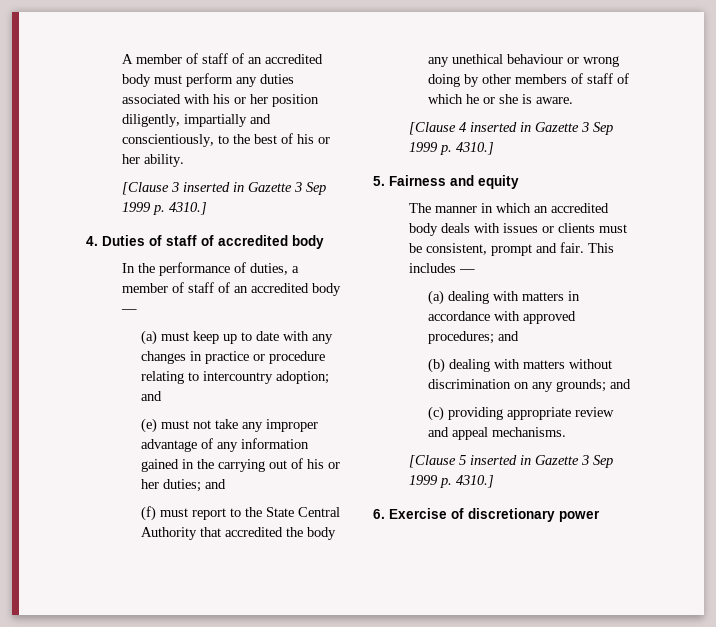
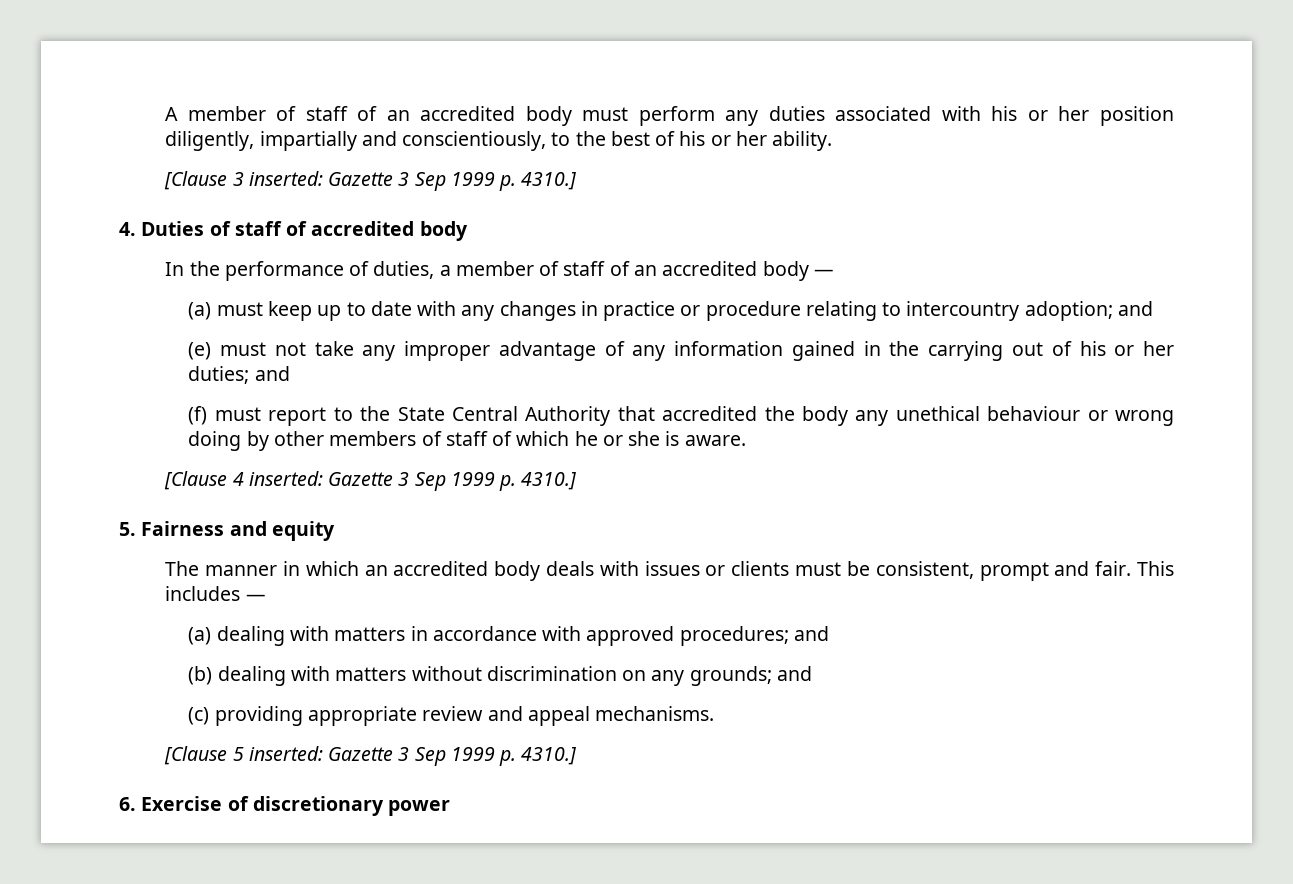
- [Clause 3 inserted in Gazette 3 Sep 1999 p. 4310.]
+ [Clause 3 inserted: Gazette 3 Sep 1999 p. 4310.]
- [Clause 4 inserted in Gazette 3 Sep 1999 p. 4310.]
+ [Clause 4 inserted: Gazette 3 Sep 1999 p. 4310.]
- [Clause 5 inserted in Gazette 3 Sep 1999 p. 4310.]
+ [Clause 5 inserted: Gazette 3 Sep 1999 p. 4310.]

